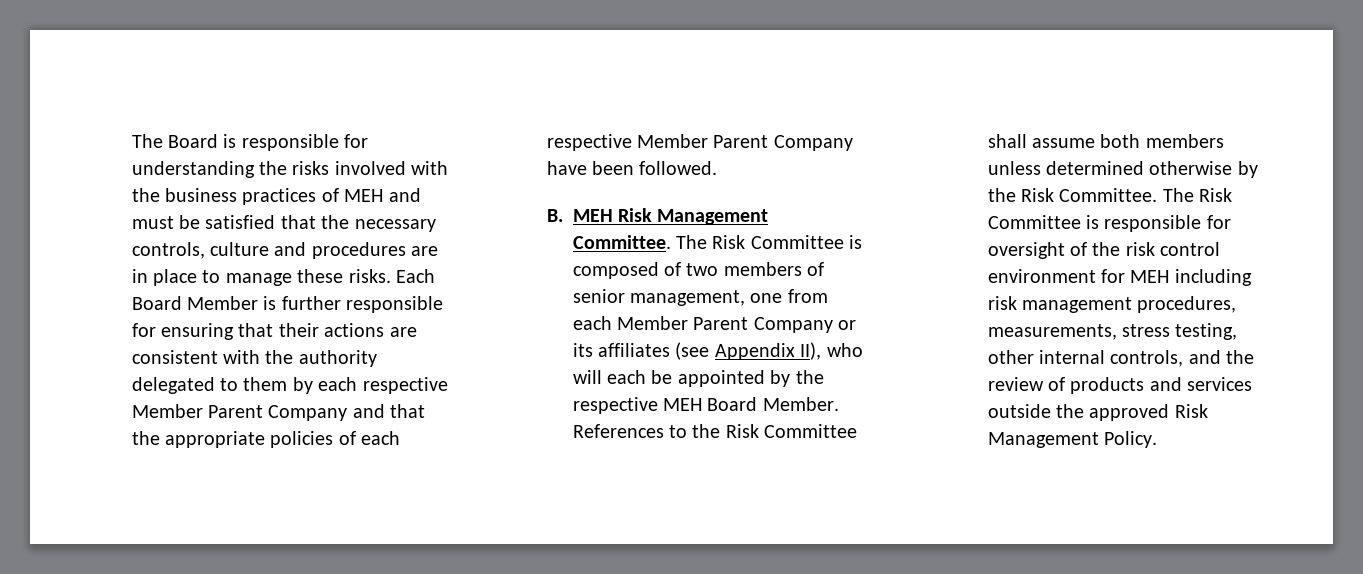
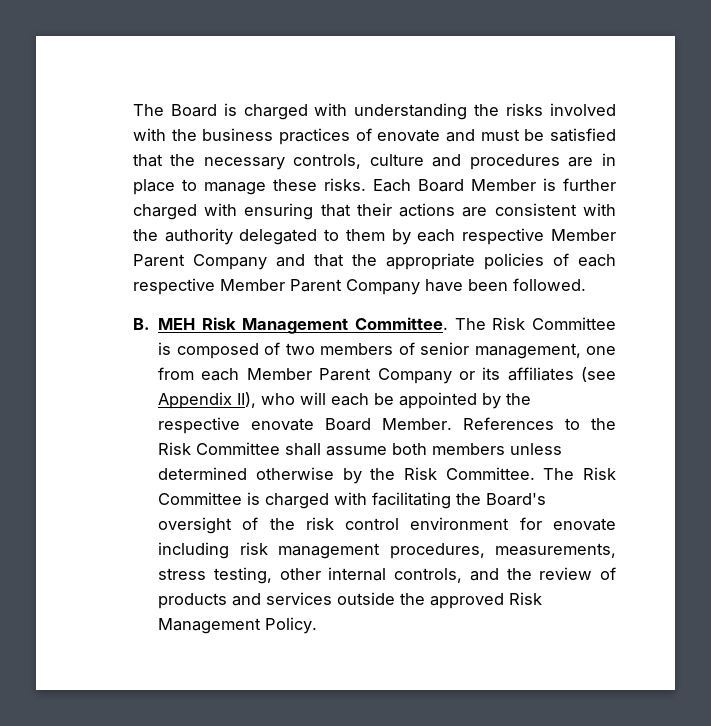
- The Board is responsible for understanding the risks involved with the business practices of MEH and must be satisfied that the necessary controls, culture and procedures are in place to manage these risks.
+ The Board is charged with understanding the risks involved with the business practices of enovate and must be satisfied that the necessary controls, culture and procedures are in place to manage these risks.
- Each Board Member is further responsible for ensuring that their actions are consistent with the authority delegated to them by each respective Member Parent Company and that the appropriate policies of each respective Member Parent Company have been followed.
+ Each Board Member is further charged with ensuring that their actions are consistent with the authority delegated to them by each respective Member Parent Company and that the appropriate policies of each respective Member Parent Company have been followed.
- The Risk Committee is composed of two members of senior management, one from each Member Parent Company or its affiliates (see Appendix II), who will each be appointed by the respective MEH Board Member.
+ The Risk Committee is composed of two members of senior management, one from each Member Parent Company or its affiliates (see Appendix II), who will each be appointed by the respective enovate Board Member.
- The Risk Committee is responsible for oversight of the risk control environment for MEH including risk management procedures, measurements, stress testing, other internal controls, and the review of products and services outside the approved Risk Management Policy.
+ The Risk Committee is charged with facilitating the Board's oversight of the risk control environment for enovate including risk management procedures, measurements, stress testing, other internal controls, and the review of products and services outside the approved Risk Management Policy.

